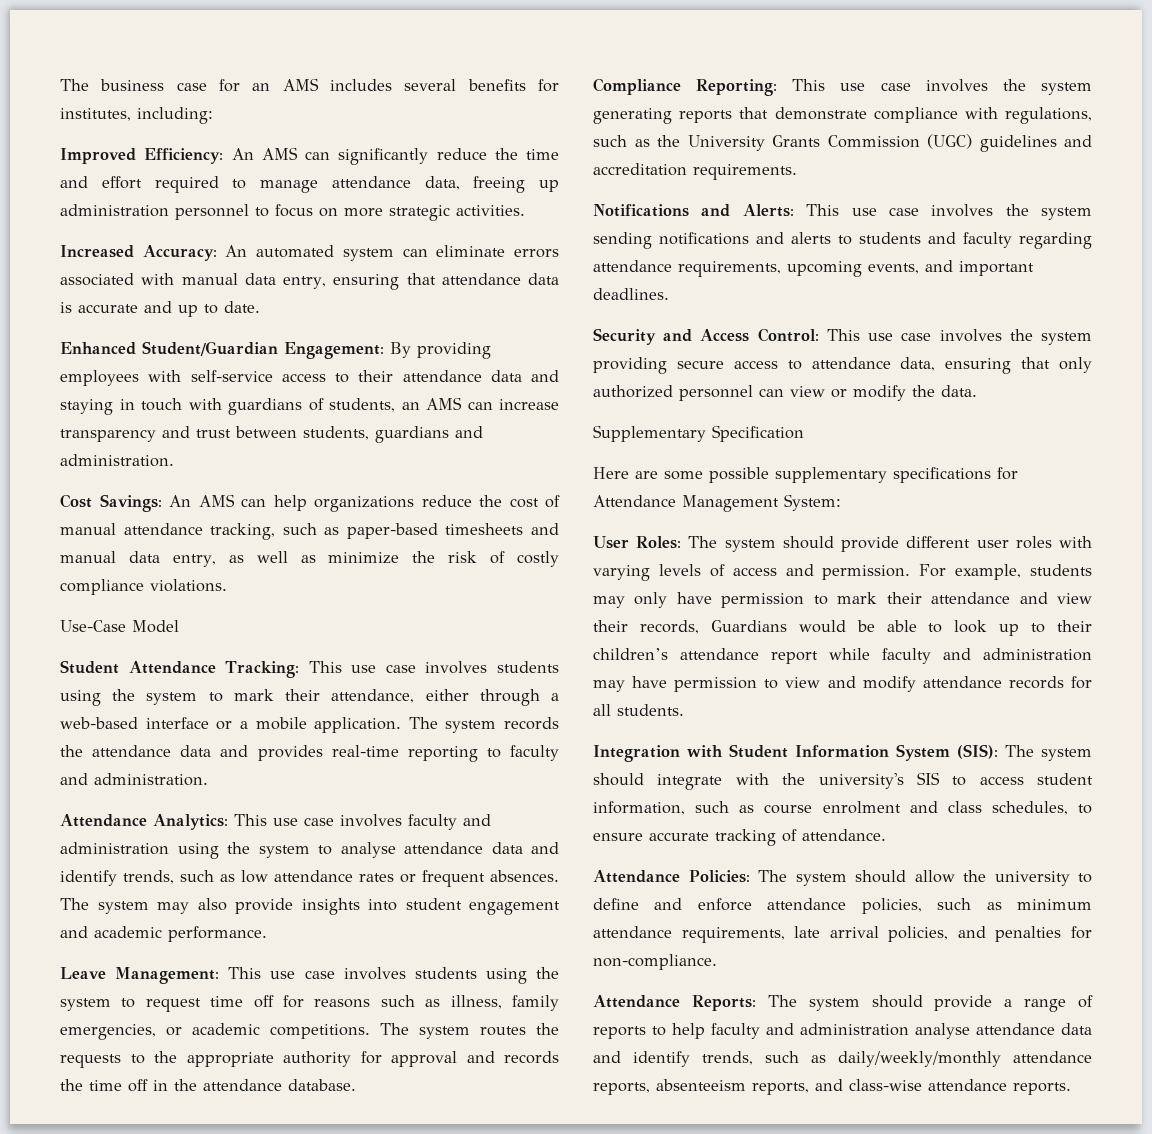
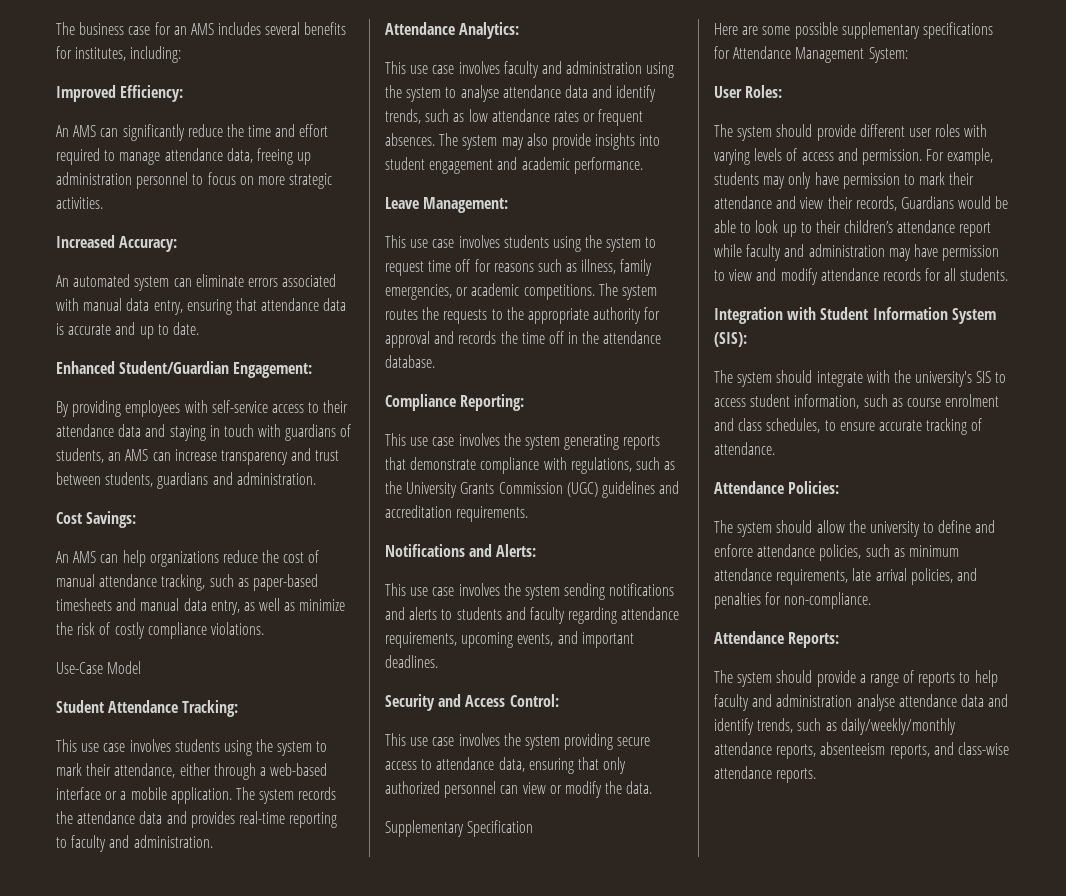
- Improved Efficiency: An AMS can significantly reduce the time and effort required to manage attendance data, freeing up administration personnel to focus on more strategic activities.
+ Improved Efficiency:
+ An AMS can significantly reduce the time and effort required to manage attendance data, freeing up administration personnel to focus on more strategic activities.
- Increased Accuracy: An automated system can eliminate errors associated with manual data entry, ensuring that attendance data is accurate and up to date.
+ Increased Accuracy:
+ An automated system can eliminate errors associated with manual data entry, ensuring that attendance data is accurate and up to date.
- Enhanced Student/Guardian Engagement: By providing employees with self-service access to their attendance data and staying in touch with guardians of students, an AMS can increase transparency and trust between students, guardians and administration.
+ Enhanced Student/Guardian Engagement:
+ By providing employees with self-service access to their attendance data and staying in touch with guardians of students, an AMS can increase transparency and trust between students, guardians and administration.
- Cost Savings: An AMS can help organizations reduce the cost of manual attendance tracking, such as paper-based timesheets and manual data entry, as well as minimize the risk of costly compliance violations.
+ Cost Savings:
+ An AMS can help organizations reduce the cost of manual attendance tracking, such as paper-based timesheets and manual data entry, as well as minimize the risk of costly compliance violations.
- Student Attendance Tracking: This use case involves students using the system to mark their attendance, either through a web-based interface or a mobile application.
+ Student Attendance Tracking:
+ This use case involves students using the system to mark their attendance, either through a web-based interface or a mobile application.
- Attendance Analytics: This use case involves faculty and administration using the system to analyse attendance data and identify trends, such as low attendance rates or frequent absences.
+ Attendance Analytics:
+ This use case involves faculty and administration using the system to analyse attendance data and identify trends, such as low attendance rates or frequent absences.
- Leave Management: This use case involves students using the system to request time off for reasons such as illness, family emergencies, or academic competitions.
+ Leave Management:
+ This use case involves students using the system to request time off for reasons such as illness, family emergencies, or academic competitions.
- Compliance Reporting: This use case involves the system generating reports that demonstrate compliance with regulations, such as the University Grants Commission (UGC) guidelines and accreditation requirements.
+ Compliance Reporting:
+ This use case involves the system generating reports that demonstrate compliance with regulations, such as the University Grants Commission (UGC) guidelines and accreditation requirements.
- Notifications and Alerts: This use case involves the system sending notifications and alerts to students and faculty regarding attendance requirements, upcoming events, and important deadlines.
+ Notifications and Alerts:
+ This use case involves the system sending notifications and alerts to students and faculty regarding attendance requirements, upcoming events, and important deadlines.
- Security and Access Control: This use case involves the system providing secure access to attendance data, ensuring that only authorized personnel can view or modify the data.
+ Security and Access Control:
+ This use case involves the system providing secure access to attendance data, ensuring that only authorized personnel can view or modify the data.
- User Roles: The system should provide different user roles with varying levels of access and permission.
+ User Roles:
+ The system should provide different user roles with varying levels of access and permission.
- Integration with Student Information System (SIS): The system should integrate with the university's SIS to access student information, such as course enrolment and class schedules, to ensure accurate tracking of attendance.
+ Integration with Student Information System (SIS):
+ The system should integrate with the university's SIS to access student information, such as course enrolment and class schedules, to ensure accurate tracking of attendance.
- Attendance Policies: The system should allow the university to define and enforce attendance policies, such as minimum attendance requirements, late arrival policies, and penalties for non-compliance.
+ Attendance Policies:
+ The system should allow the university to define and enforce attendance policies, such as minimum attendance requirements, late arrival policies, and penalties for non-compliance.
- Attendance Reports: The system should provide a range of reports to help faculty and administration analyse attendance data and identify trends, such as daily/weekly/monthly attendance reports, absenteeism reports, and class-wise attendance reports.
+ Attendance Reports:
+ The system should provide a range of reports to help faculty and administration analyse attendance data and identify trends, such as daily/weekly/monthly attendance reports, absenteeism reports, and class-wise attendance reports.

